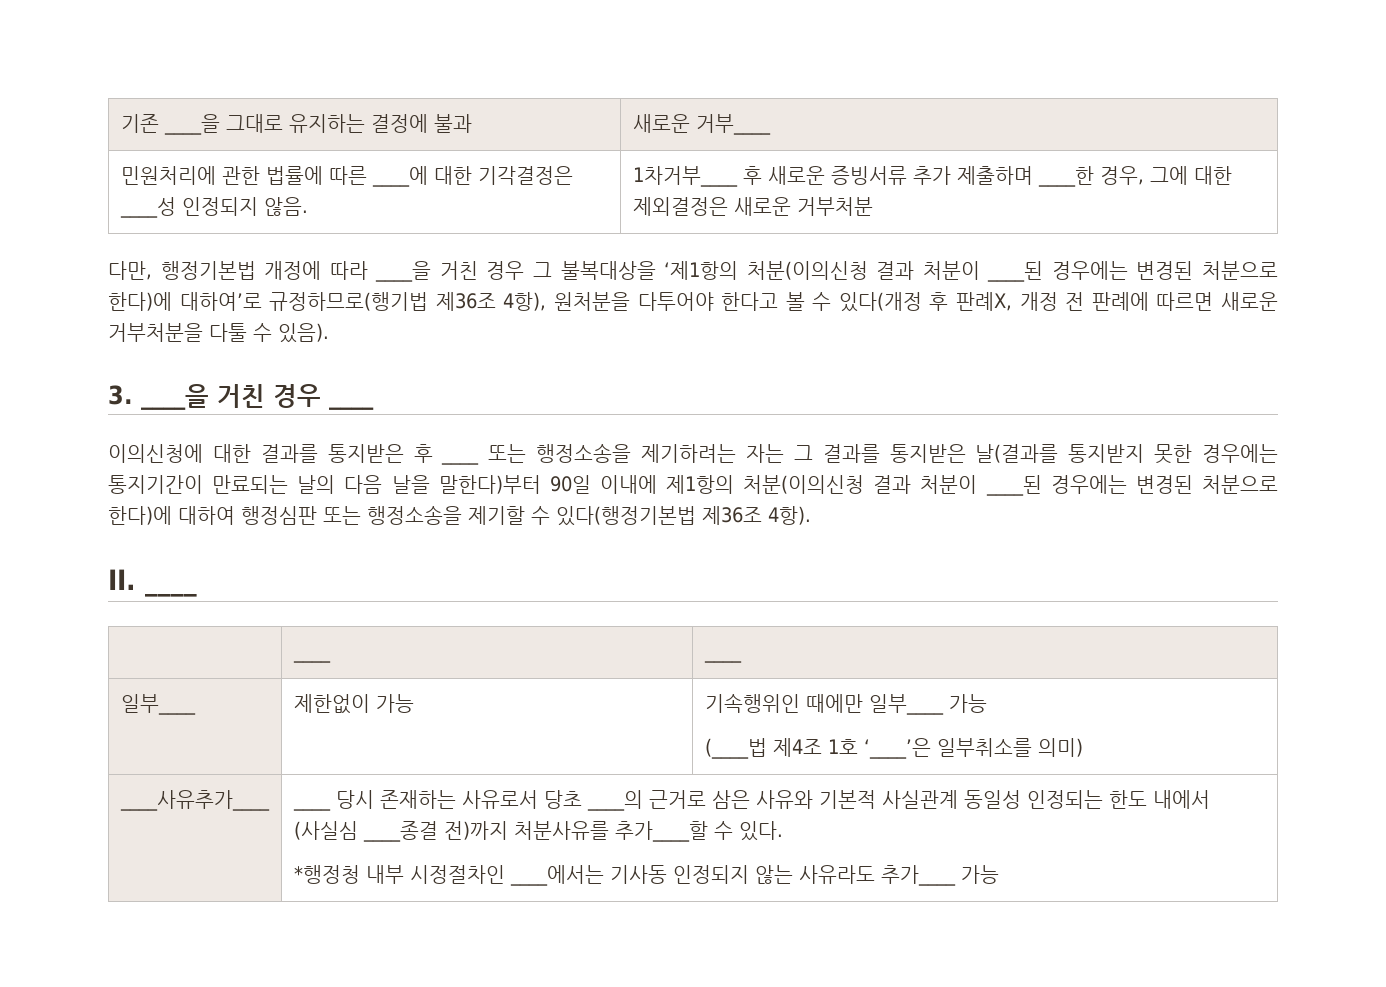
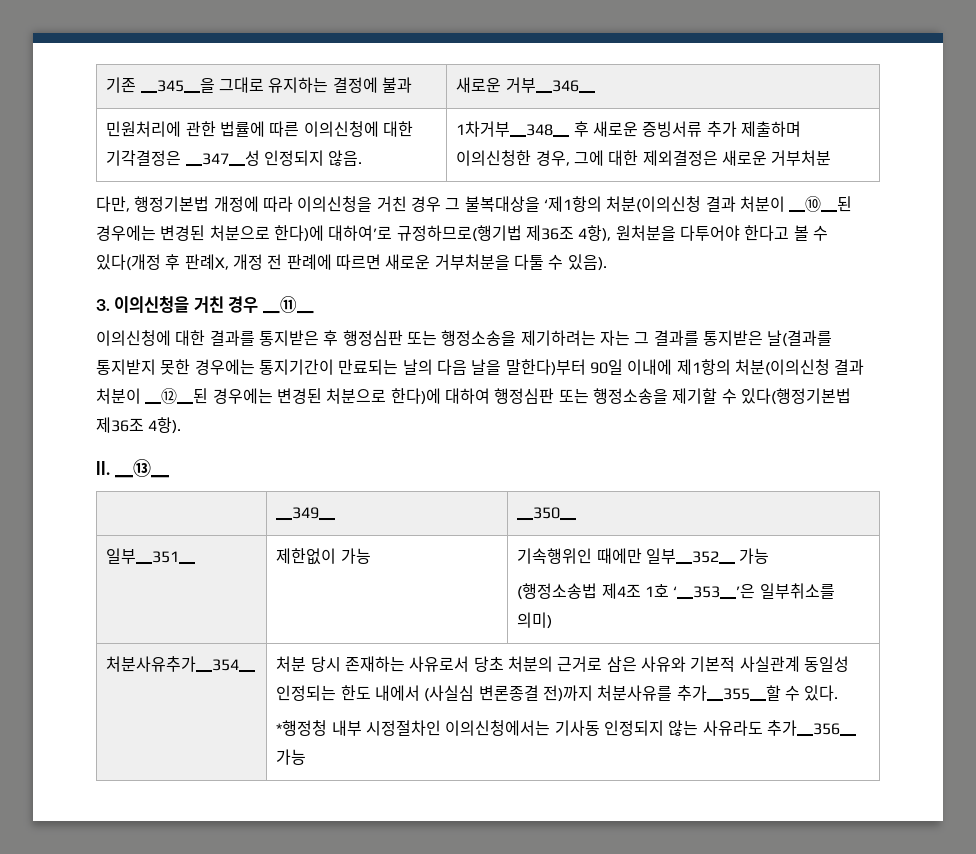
- 기존 ____을 그대로 유지하는 결정에 불과 | 새로운 거부____
+ 기존 ▁345▁을 그대로 유지하는 결정에 불과 | 새로운 거부▁346▁
- 민원처리에 관한 법률에 따른 ____에 대한 기각결정은 ____성 인정되지 않음. | 1차거부____ 후 새로운 증빙서류 추가 제출하며 ____한 경우, 그에 대한 제외결정은 새로운 거부처분
+ 민원처리에 관한 법률에 따른 이의신청에 대한 기각결정은 ▁347▁성 인정되지 않음. | 1차거부▁348▁ 후 새로운 증빙서류 추가 제출하며 이의신청한 경우, 그에 대한 제외결정은 새로운 거부처분
- 다만, 행정기본법 개정에 따라 ____을 거친 경우 그 불복대상을 ‘제1항의 처분(이의신청 결과 처분이 ____된 경우에는 변경된 처분으로 한다)에 대하여’로 규정하므로(행기법 제36조 4항), 원처분을 다투어야 한다고 볼 수 있다(개정 후 판례X, 개정 전 판례에 따르면 새로운 거부처분을 다툴 수 있음).
+ 다만, 행정기본법 개정에 따라 이의신청을 거친 경우 그 불복대상을 ‘제1항의 처분(이의신청 결과 처분이 ▁⑩▁된 경우에는 변경된 처분으로 한다)에 대하여’로 규정하므로(행기법 제36조 4항), 원처분을 다투어야 한다고 볼 수 있다(개정 후 판례X, 개정 전 판례에 따르면 새로운 거부처분을 다툴 수 있음).
- 3. ____을 거친 경우 ____
+ 3. 이의신청을 거친 경우 ▁⑪▁
- 이의신청에 대한 결과를 통지받은 후 ____ 또는 행정소송을 제기하려는 자는 그 결과를 통지받은 날(결과를 통지받지 못한 경우에는 통지기간이 만료되는 날의 다음 날을 말한다)부터 90일 이내에 제1항의 처분(이의신청 결과 처분이 ____된 경우에는 변경된 처분으로 한다)에 대하여 행정심판 또는 행정소송을 제기할 수 있다(행정기본법 제36조 4항).
+ 이의신청에 대한 결과를 통지받은 후 행정심판 또는 행정소송을 제기하려는 자는 그 결과를 통지받은 날(결과를 통지받지 못한 경우에는 통지기간이 만료되는 날의 다음 날을 말한다)부터 90일 이내에 제1항의 처분(이의신청 결과 처분이 ▁⑫▁된 경우에는 변경된 처분으로 한다)에 대하여 행정심판 또는 행정소송을 제기할 수 있다(행정기본법 제36조 4항).
- II. ____
- | ____ | ____
- 일부____ | 제한없이 가능 | 기속행위인 때에만 일부____ 가능
- (____법 제4조 1호 ‘____’은 일부취소를 의미)
+ II. ▁⑬▁
+ | ▁349▁ | ▁350▁
+ 일부▁351▁ | 제한없이 가능 | 기속행위인 때에만 일부▁352▁ 가능
+ (행정소송법 제4조 1호 ‘▁353▁’은 일부취소를 의미)
- ____사유추가____ | ____ 당시 존재하는 사유로서 당초 ____의 근거로 삼은 사유와 기본적 사실관계 동일성 인정되는 한도 내에서 (사실심 ____종결 전)까지 처분사유를 추가____할 수 있다.
- *행정청 내부 시정절차인 ____에서는 기사동 인정되지 않는 사유라도 추가____ 가능
+ 처분사유추가▁354▁ | 처분 당시 존재하는 사유로서 당초 처분의 근거로 삼은 사유와 기본적 사실관계 동일성 인정되는 한도 내에서 (사실심 변론종결 전)까지 처분사유를 추가▁355▁할 수 있다.
+ *행정청 내부 시정절차인 이의신청에서는 기사동 인정되지 않는 사유라도 추가▁356▁ 가능

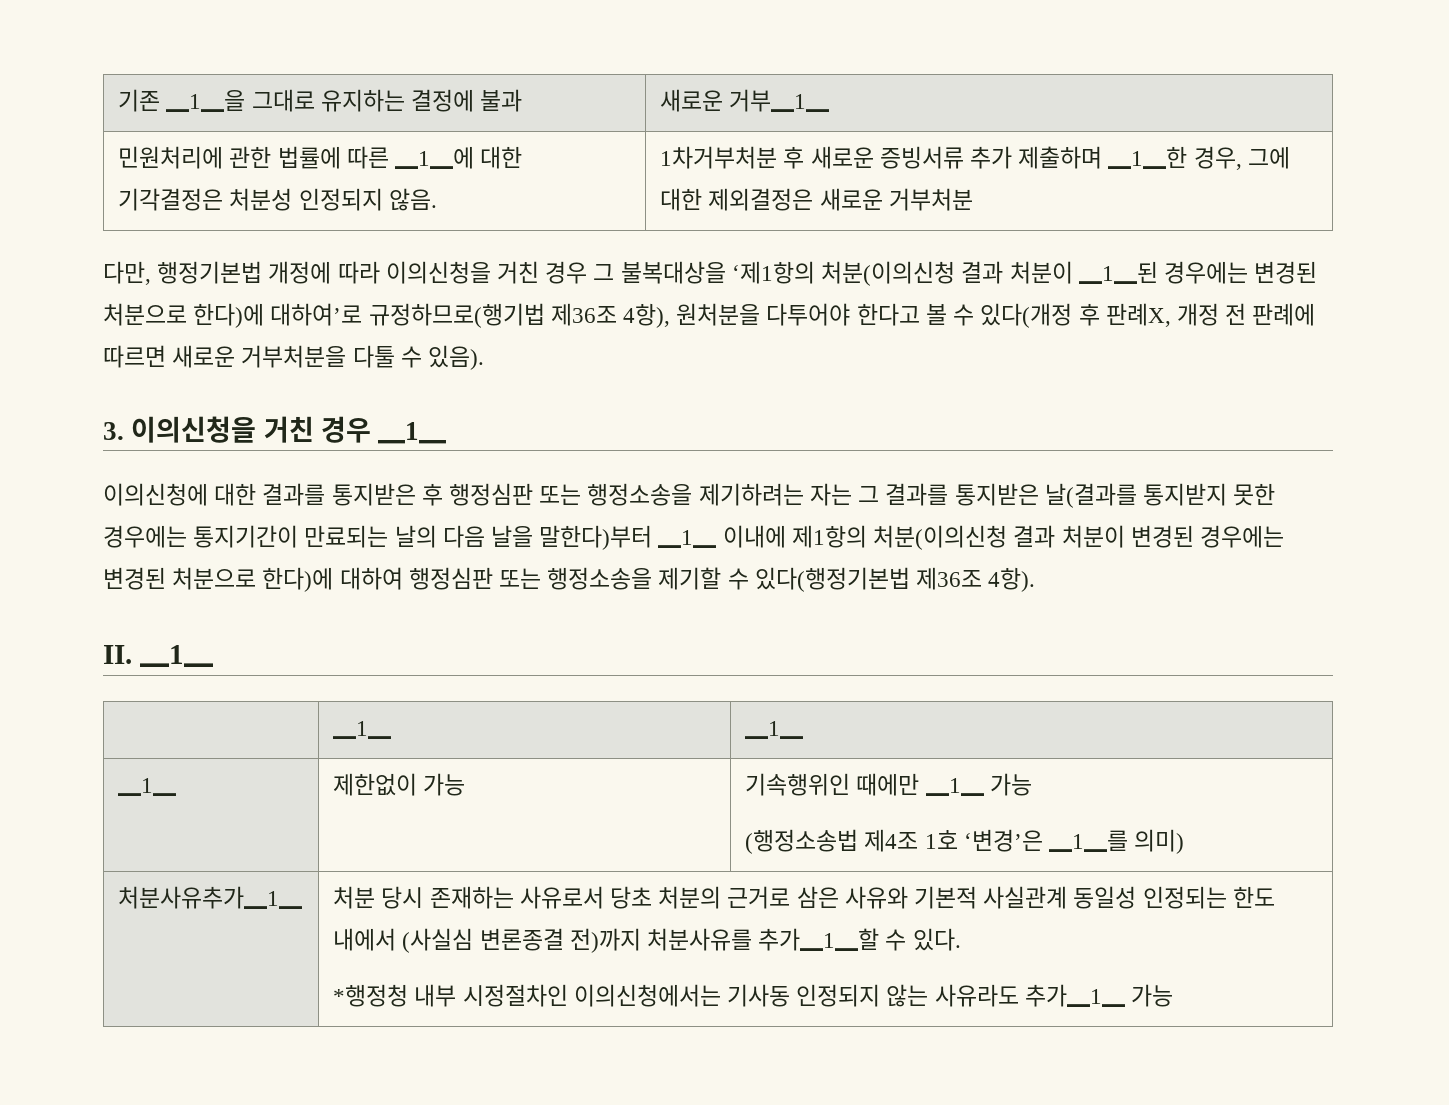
- 기존 ▁345▁을 그대로 유지하는 결정에 불과 | 새로운 거부▁346▁
+ 기존 ▁1▁을 그대로 유지하는 결정에 불과 | 새로운 거부▁1▁
- 민원처리에 관한 법률에 따른 이의신청에 대한 기각결정은 ▁347▁성 인정되지 않음. | 1차거부▁348▁ 후 새로운 증빙서류 추가 제출하며 이의신청한 경우, 그에 대한 제외결정은 새로운 거부처분
+ 민원처리에 관한 법률에 따른 ▁1▁에 대한 기각결정은 처분성 인정되지 않음. | 1차거부처분 후 새로운 증빙서류 추가 제출하며 ▁1▁한 경우, 그에 대한 제외결정은 새로운 거부처분
- 다만, 행정기본법 개정에 따라 이의신청을 거친 경우 그 불복대상을 ‘제1항의 처분(이의신청 결과 처분이 ▁⑩▁된 경우에는 변경된 처분으로 한다)에 대하여’로 규정하므로(행기법 제36조 4항), 원처분을 다투어야 한다고 볼 수 있다(개정 후 판례X, 개정 전 판례에 따르면 새로운 거부처분을 다툴 수 있음).
+ 다만, 행정기본법 개정에 따라 이의신청을 거친 경우 그 불복대상을 ‘제1항의 처분(이의신청 결과 처분이 ▁1▁된 경우에는 변경된 처분으로 한다)에 대하여’로 규정하므로(행기법 제36조 4항), 원처분을 다투어야 한다고 볼 수 있다(개정 후 판례X, 개정 전 판례에 따르면 새로운 거부처분을 다툴 수 있음).
- 3. 이의신청을 거친 경우 ▁⑪▁
+ 3. 이의신청을 거친 경우 ▁1▁
- 이의신청에 대한 결과를 통지받은 후 행정심판 또는 행정소송을 제기하려는 자는 그 결과를 통지받은 날(결과를 통지받지 못한 경우에는 통지기간이 만료되는 날의 다음 날을 말한다)부터 90일 이내에 제1항의 처분(이의신청 결과 처분이 ▁⑫▁된 경우에는 변경된 처분으로 한다)에 대하여 행정심판 또는 행정소송을 제기할 수 있다(행정기본법 제36조 4항).
+ 이의신청에 대한 결과를 통지받은 후 행정심판 또는 행정소송을 제기하려는 자는 그 결과를 통지받은 날(결과를 통지받지 못한 경우에는 통지기간이 만료되는 날의 다음 날을 말한다)부터 ▁1▁ 이내에 제1항의 처분(이의신청 결과 처분이 변경된 경우에는 변경된 처분으로 한다)에 대하여 행정심판 또는 행정소송을 제기할 수 있다(행정기본법 제36조 4항).
- II. ▁⑬▁
- | ▁349▁ | ▁350▁
- 일부▁351▁ | 제한없이 가능 | 기속행위인 때에만 일부▁352▁ 가능
- (행정소송법 제4조 1호 ‘▁353▁’은 일부취소를 의미)
+ II. ▁1▁
+ | ▁1▁ | ▁1▁
+ ▁1▁ | 제한없이 가능 | 기속행위인 때에만 ▁1▁ 가능
+ (행정소송법 제4조 1호 ‘변경’은 ▁1▁를 의미)
- 처분사유추가▁354▁ | 처분 당시 존재하는 사유로서 당초 처분의 근거로 삼은 사유와 기본적 사실관계 동일성 인정되는 한도 내에서 (사실심 변론종결 전)까지 처분사유를 추가▁355▁할 수 있다.
- *행정청 내부 시정절차인 이의신청에서는 기사동 인정되지 않는 사유라도 추가▁356▁ 가능
+ 처분사유추가▁1▁ | 처분 당시 존재하는 사유로서 당초 처분의 근거로 삼은 사유와 기본적 사실관계 동일성 인정되는 한도 내에서 (사실심 변론종결 전)까지 처분사유를 추가▁1▁할 수 있다.
+ *행정청 내부 시정절차인 이의신청에서는 기사동 인정되지 않는 사유라도 추가▁1▁ 가능

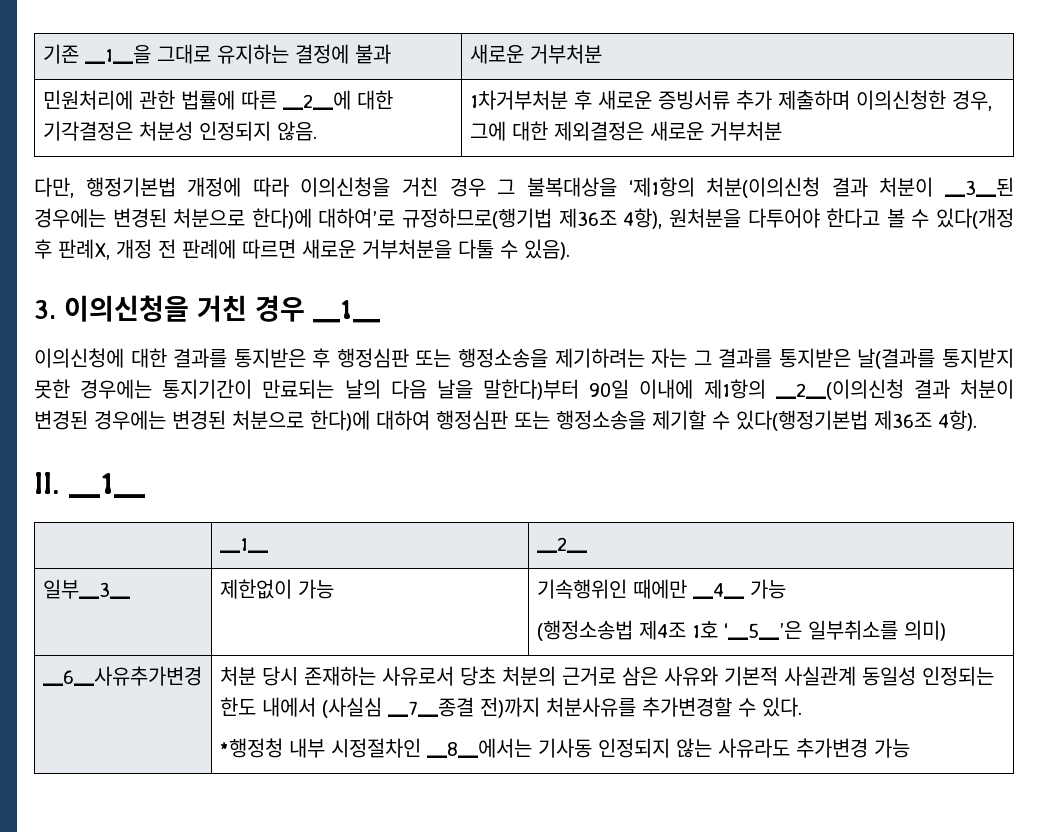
- 기존 ▁1▁을 그대로 유지하는 결정에 불과 | 새로운 거부▁1▁
+ 기존 ▁1▁을 그대로 유지하는 결정에 불과 | 새로운 거부처분
- 민원처리에 관한 법률에 따른 ▁1▁에 대한 기각결정은 처분성 인정되지 않음. | 1차거부처분 후 새로운 증빙서류 추가 제출하며 ▁1▁한 경우, 그에 대한 제외결정은 새로운 거부처분
+ 민원처리에 관한 법률에 따른 ▁2▁에 대한 기각결정은 처분성 인정되지 않음. | 1차거부처분 후 새로운 증빙서류 추가 제출하며 이의신청한 경우, 그에 대한 제외결정은 새로운 거부처분
- 다만, 행정기본법 개정에 따라 이의신청을 거친 경우 그 불복대상을 ‘제1항의 처분(이의신청 결과 처분이 ▁1▁된 경우에는 변경된 처분으로 한다)에 대하여’로 규정하므로(행기법 제36조 4항), 원처분을 다투어야 한다고 볼 수 있다(개정 후 판례X, 개정 전 판례에 따르면 새로운 거부처분을 다툴 수 있음).
+ 다만, 행정기본법 개정에 따라 이의신청을 거친 경우 그 불복대상을 ‘제1항의 처분(이의신청 결과 처분이 ▁3▁된 경우에는 변경된 처분으로 한다)에 대하여’로 규정하므로(행기법 제36조 4항), 원처분을 다투어야 한다고 볼 수 있다(개정 후 판례X, 개정 전 판례에 따르면 새로운 거부처분을 다툴 수 있음).
- 이의신청에 대한 결과를 통지받은 후 행정심판 또는 행정소송을 제기하려는 자는 그 결과를 통지받은 날(결과를 통지받지 못한 경우에는 통지기간이 만료되는 날의 다음 날을 말한다)부터 ▁1▁ 이내에 제1항의 처분(이의신청 결과 처분이 변경된 경우에는 변경된 처분으로 한다)에 대하여 행정심판 또는 행정소송을 제기할 수 있다(행정기본법 제36조 4항).
+ 이의신청에 대한 결과를 통지받은 후 행정심판 또는 행정소송을 제기하려는 자는 그 결과를 통지받은 날(결과를 통지받지 못한 경우에는 통지기간이 만료되는 날의 다음 날을 말한다)부터 90일 이내에 제1항의 ▁2▁(이의신청 결과 처분이 변경된 경우에는 변경된 처분으로 한다)에 대하여 행정심판 또는 행정소송을 제기할 수 있다(행정기본법 제36조 4항).
- | ▁1▁ | ▁1▁
- ▁1▁ | 제한없이 가능 | 기속행위인 때에만 ▁1▁ 가능
- (행정소송법 제4조 1호 ‘변경’은 ▁1▁를 의미)
+ | ▁1▁ | ▁2▁
+ 일부▁3▁ | 제한없이 가능 | 기속행위인 때에만 ▁4▁ 가능
+ (행정소송법 제4조 1호 ‘▁5▁’은 일부취소를 의미)
- 처분사유추가▁1▁ | 처분 당시 존재하는 사유로서 당초 처분의 근거로 삼은 사유와 기본적 사실관계 동일성 인정되는 한도 내에서 (사실심 변론종결 전)까지 처분사유를 추가▁1▁할 수 있다.
- *행정청 내부 시정절차인 이의신청에서는 기사동 인정되지 않는 사유라도 추가▁1▁ 가능
+ ▁6▁사유추가변경 | 처분 당시 존재하는 사유로서 당초 처분의 근거로 삼은 사유와 기본적 사실관계 동일성 인정되는 한도 내에서 (사실심 ▁7▁종결 전)까지 처분사유를 추가변경할 수 있다.
+ *행정청 내부 시정절차인 ▁8▁에서는 기사동 인정되지 않는 사유라도 추가변경 가능

